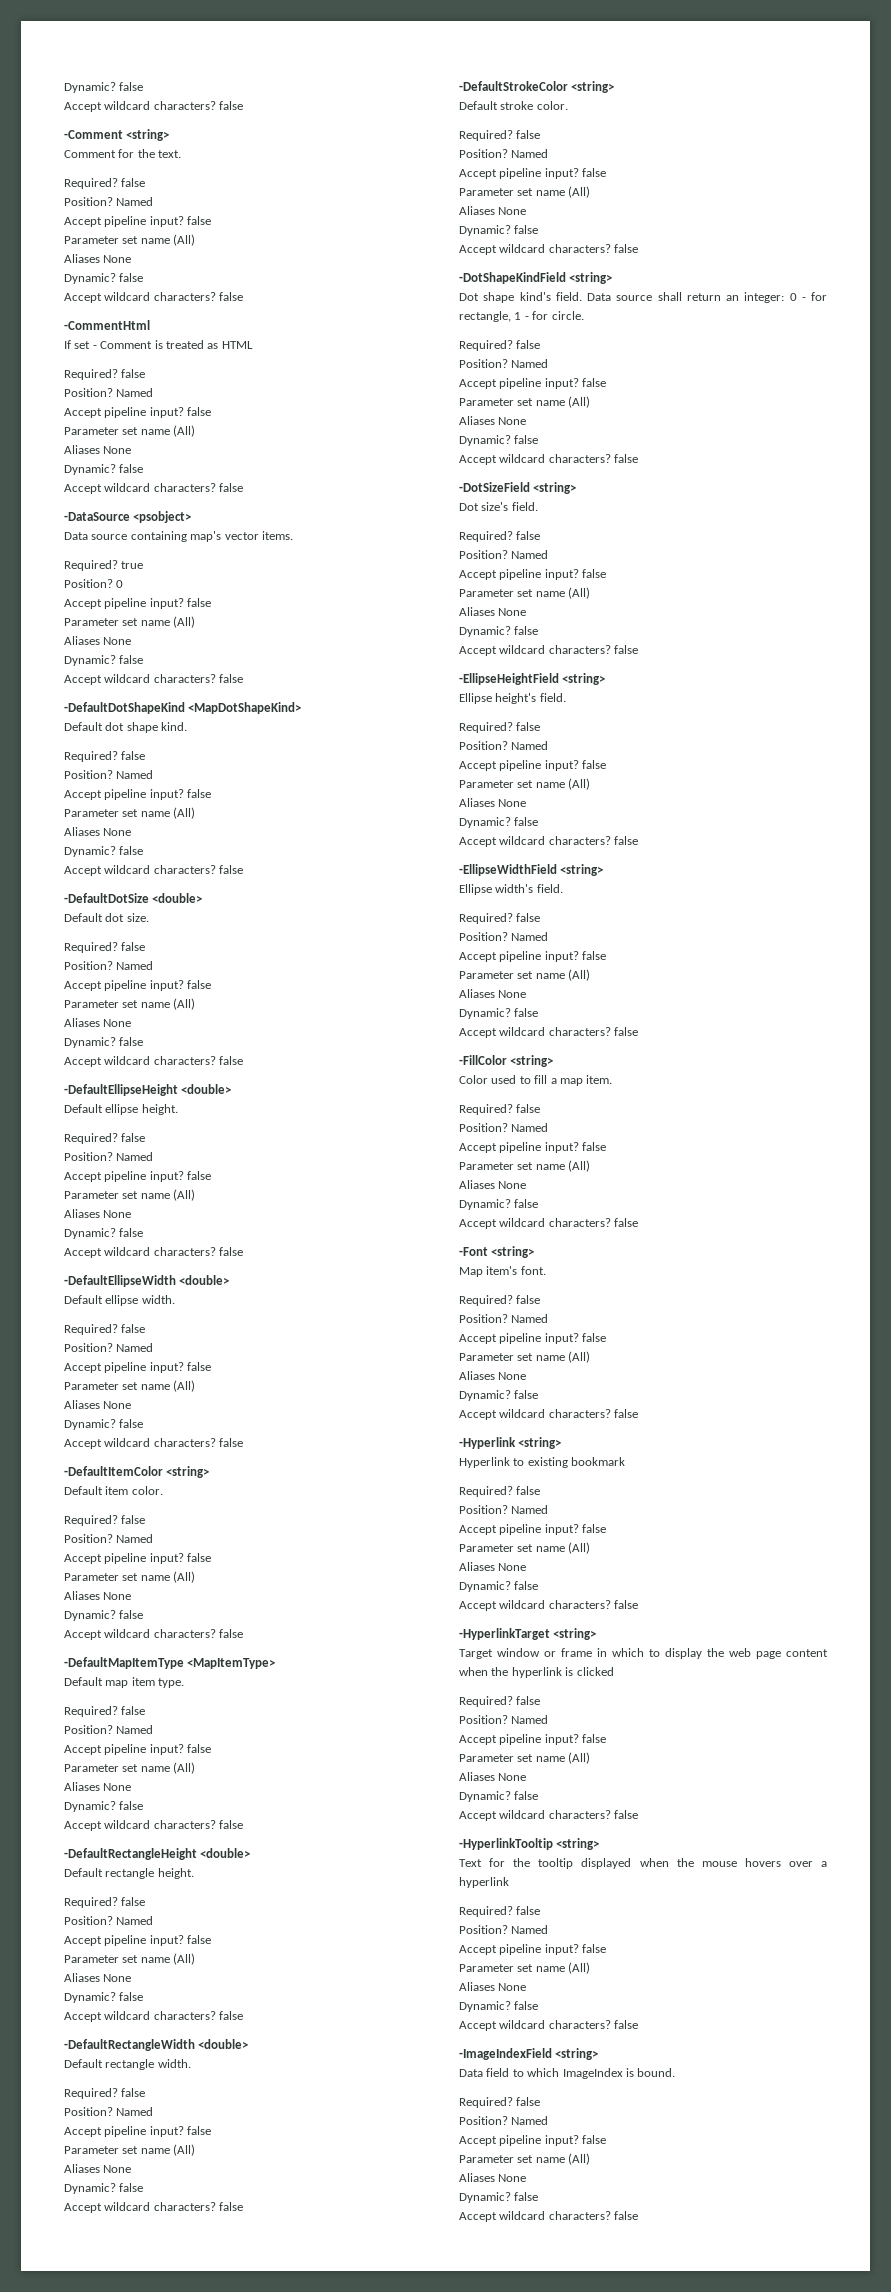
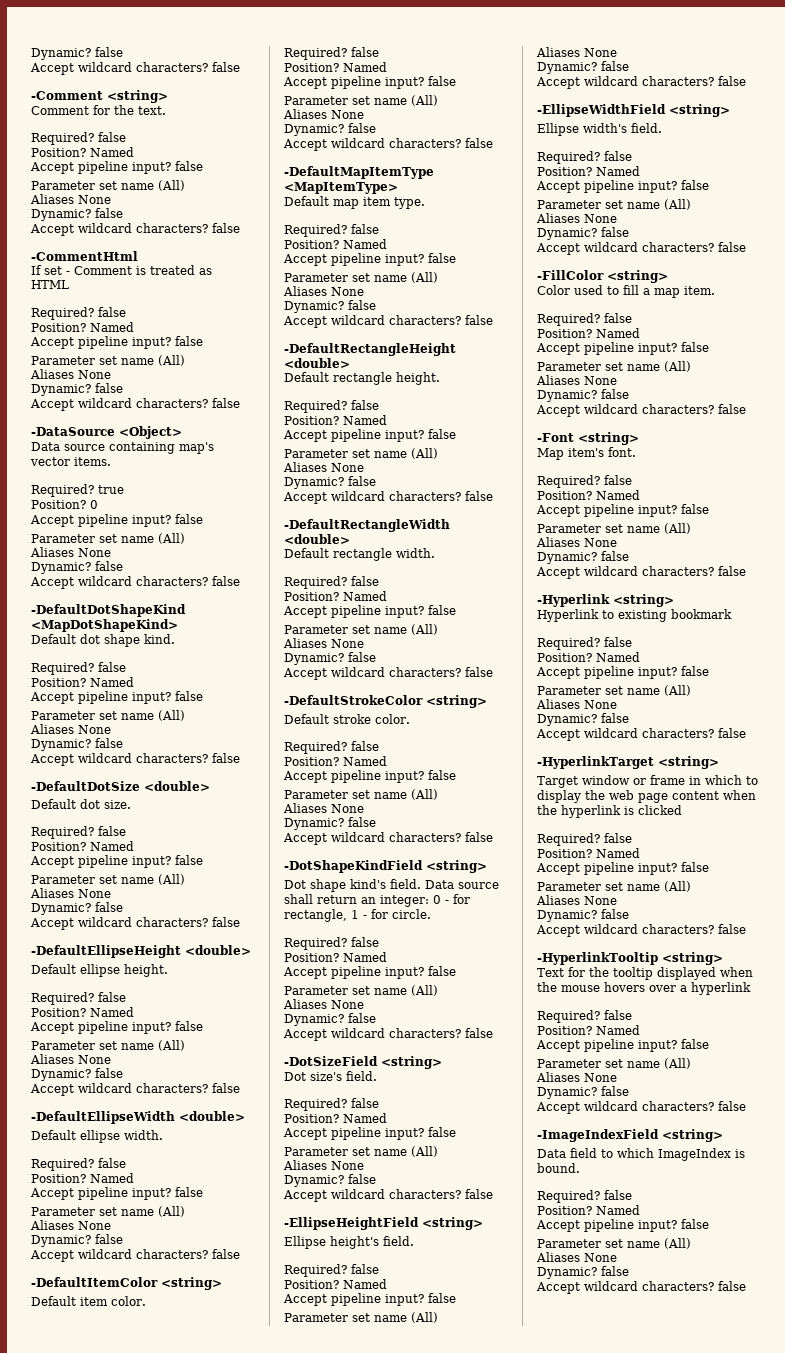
- -DataSource <psobject>
+ -DataSource <Object>

